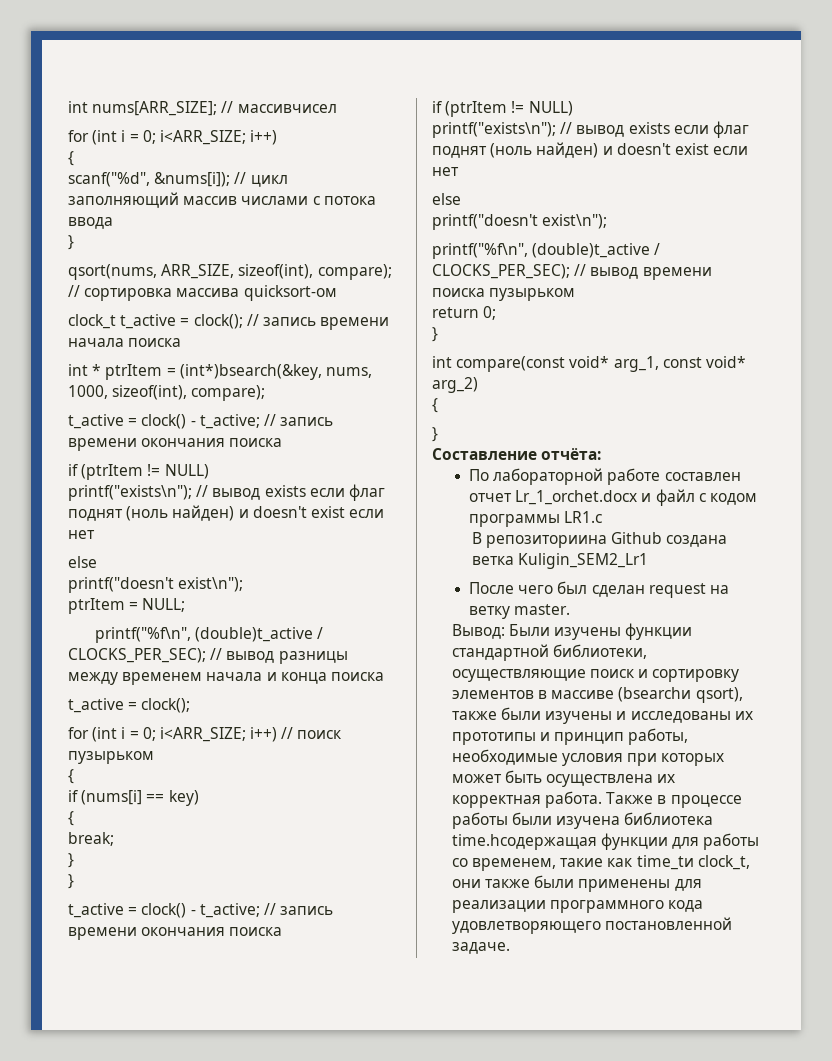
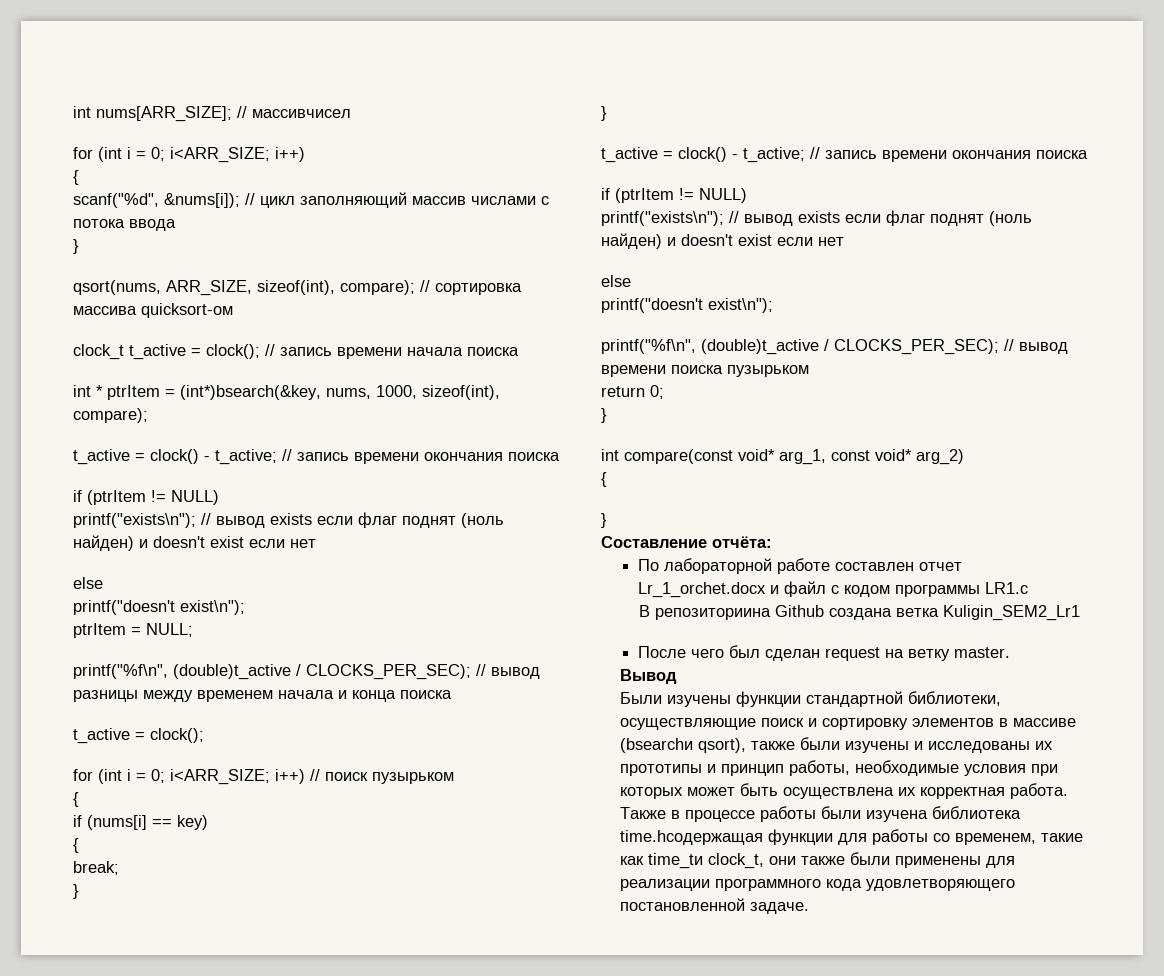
- Вывод: Были изучены функции стандартной библиотеки, осуществляющие поиск и сортировку элементов в массиве (bsearchи qsort), также были изучены и исследованы их прототипы и принцип работы, необходимые условия при которых может быть осуществлена их корректная работа.
+ Вывод
+ Были изучены функции стандартной библиотеки, осуществляющие поиск и сортировку элементов в массиве (bsearchи qsort), также были изучены и исследованы их прототипы и принцип работы, необходимые условия при которых может быть осуществлена их корректная работа.

